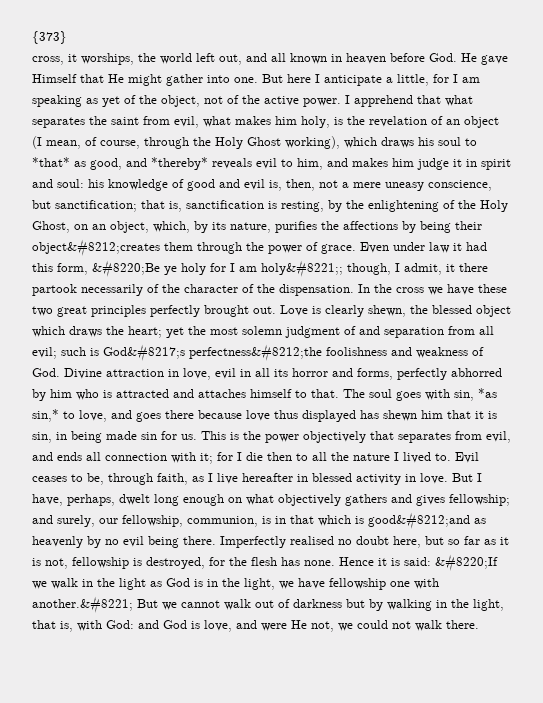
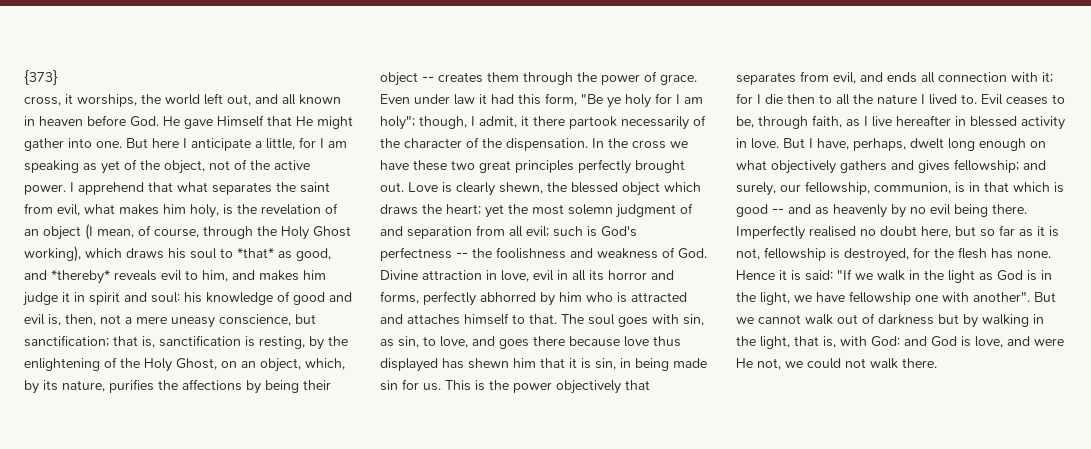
- that is, sanctification is resting, by the enlightening of the Holy Ghost, on an object, which, by its nature, purifies the affections by being their object&#8212;creates them through the power of grace.
+ that is, sanctification is resting, by the enlightening of the Holy Ghost, on an object, which, by its nature, purifies the affections by being their object -- creates them through the power of grace.
- Even under law it had this form, &#8220;Be ye holy for I am holy&#8221;; though, I admit, it there partook necessarily of the character of the dispensation.
+ Even under law it had this form, "Be ye holy for I am holy"; though, I admit, it there partook necessarily of the character of the dispensation.
- Love is clearly shewn, the blessed object which draws the heart; yet the most solemn judgment of and separation from all evil; such is God&#8217;s perfectness&#8212;the foolishness and weakness of God. Divine attraction in love, evil in all its horror and forms, perfectly abhorred by him who is attracted and attaches himself to that.
+ Love is clearly shewn, the blessed object which draws the heart; yet the most solemn judgment of and separation from all evil; such is God's perfectness -- the foolishness and weakness of God. Divine attraction in love, evil in all its horror and forms, perfectly abhorred by him who is attracted and attaches himself to that.
- The soul goes with sin, *as sin,* to love, and goes there because love thus displayed has shewn him that it is sin, in being made sin for us.
+ The soul goes with sin, as sin, to love, and goes there because love thus displayed has shewn him that it is sin, in being made sin for us.
- But I have, perhaps, dwelt long enough on what objectively gathers and gives fellowship; and surely, our fellowship, communion, is in that which is good&#8212;and as heavenly by no evil being there.
+ But I have, perhaps, dwelt long enough on what objectively gathers and gives fellowship; and surely, our fellowship, communion, is in that which is good -- and as heavenly by no evil being there.
- Hence it is said: &#8220;If we walk in the light as God is in the light, we have fellowship one with another.&#8221; But we cannot walk out of darkness but by walking in the light, that is, with God: and God is love, and were He not, we could not walk there.
+ Hence it is said: "If we walk in the light as God is in the light, we have fellowship one with another". But we cannot walk out of darkness but by walking in the light, that is, with God: and God is love, and were He not, we could not walk there.

